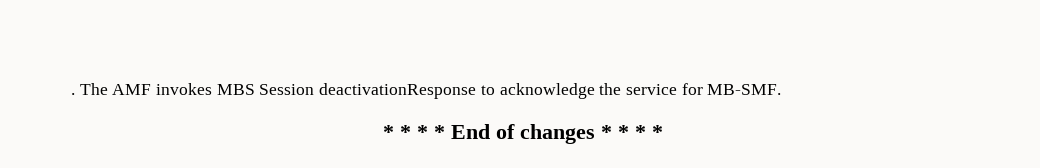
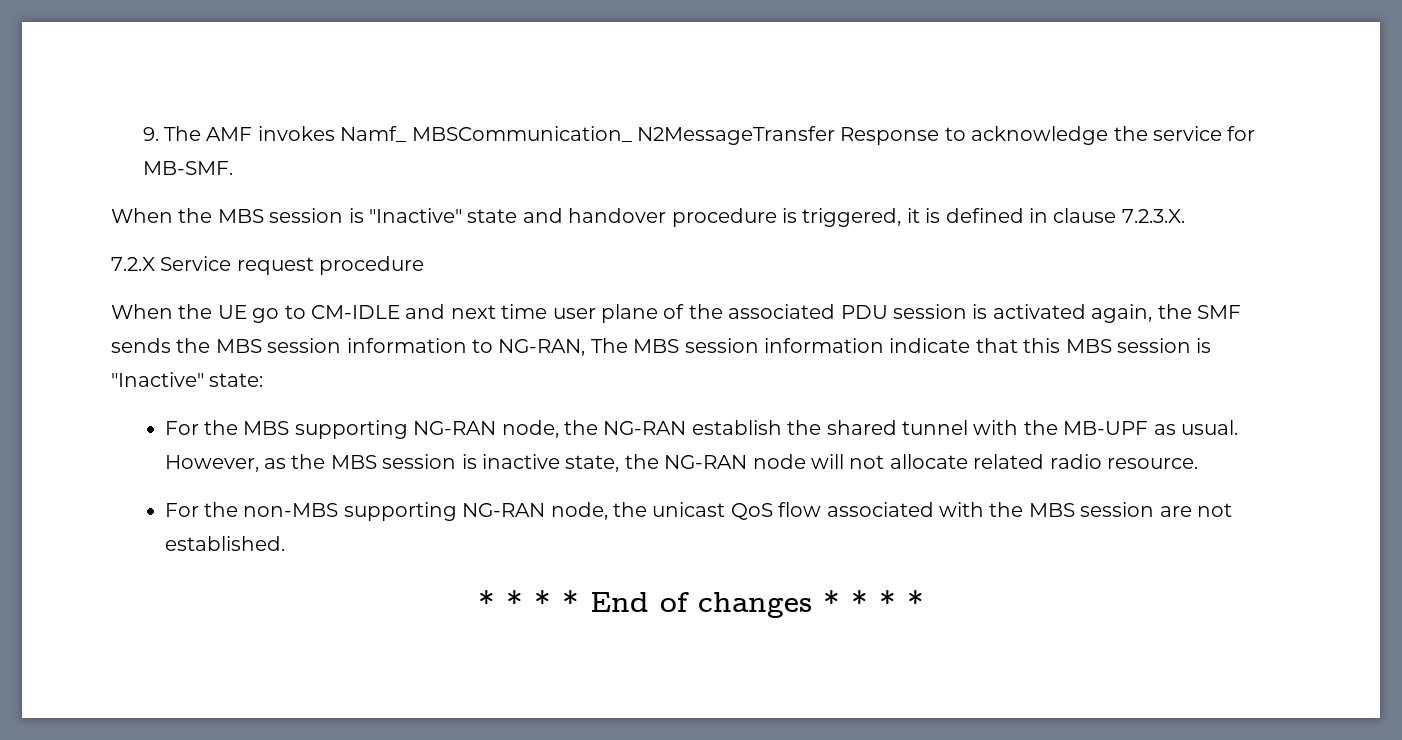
- . The AMF invokes MBS Session deactivationResponse to acknowledge the service for MB-SMF.
+ 9. The AMF invokes Namf_ MBSCommunication_ N2MessageTransfer Response to acknowledge the service for MB-SMF.
+ When the MBS session is "Inactive" state and handover procedure is triggered, it is defined in clause 7.2.3.X.
+ 7.2.X Service request procedure
+ When the UE go to CM-IDLE and next time user plane of the associated PDU session is activated again, the SMF sends the MBS session information to NG-RAN, The MBS session information indicate that this MBS session is "Inactive" state:
+ For the MBS supporting NG-RAN node, the NG-RAN establish the shared tunnel with the MB-UPF as usual. However, as the MBS session is inactive state, the NG-RAN node will not allocate related radio resource.
+ For the non-MBS supporting NG-RAN node, the unicast QoS flow associated with the MBS session are not established.

